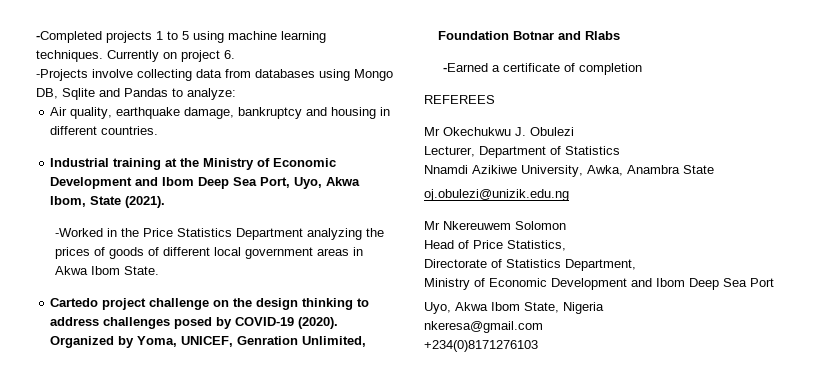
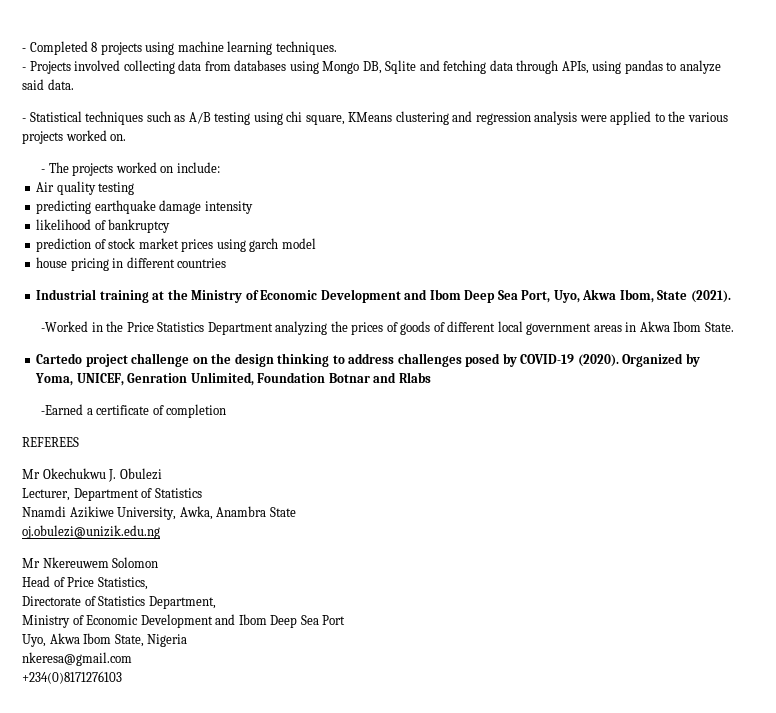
- -Completed projects 1 to 5 using machine learning techniques. Currently on project 6.
- -Projects involve collecting data from databases using Mongo DB, Sqlite and Pandas to analyze:
- Air quality, earthquake damage, bankruptcy and housing in different countries.
+ - Completed 8 projects using machine learning techniques.
+ - Projects involved collecting data from databases using Mongo DB, Sqlite and fetching data through APIs, using pandas to analyze said data.
+ - Statistical techniques such as A/B testing using chi square, KMeans clustering and regression analysis were applied to the various projects worked on.
+ - The projects worked on include:
+ Air quality testing
+ predicting earthquake damage intensity
+ likelihood of bankruptcy
+ prediction of stock market prices using garch model
+ house pricing in different countries

